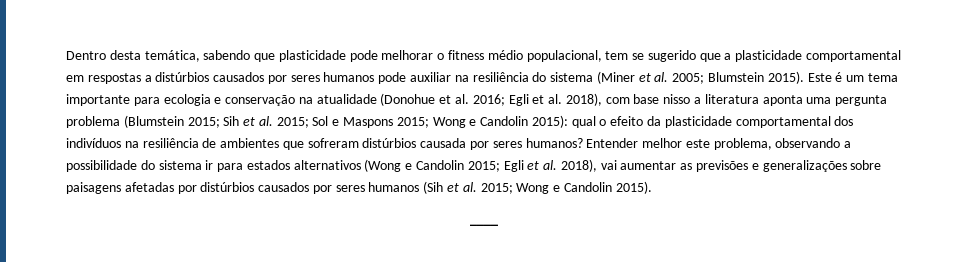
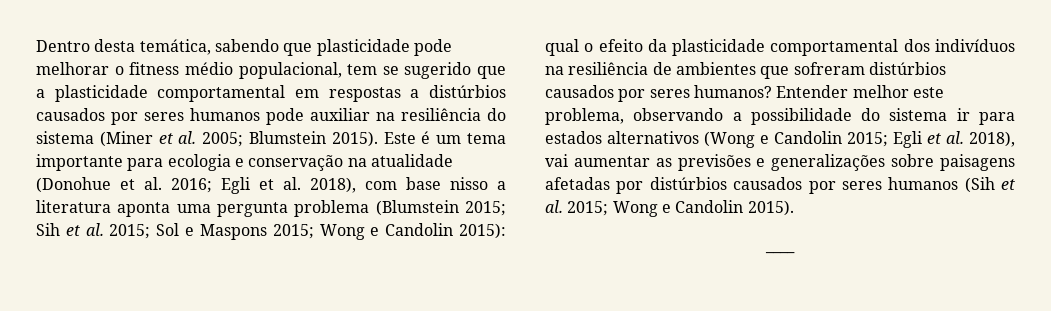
- Este é um tema importante para ecologia e conservação na atualidade (Donohue et al. 2016; Egli et al. 2018), com base nisso a literatura aponta uma pergunta problema (Blumstein 2015; Sih et al. 2015; Sol e Maspons 2015; Wong e Candolin 2015): qual o efeito da plasticidade comportamental dos indivíduos na resiliência de ambientes que sofreram distúrbios causada por seres humanos?
+ Este é um tema importante para ecologia e conservação na atualidade (Donohue et al. 2016; Egli et al. 2018), com base nisso a literatura aponta uma pergunta problema (Blumstein 2015; Sih et al. 2015; Sol e Maspons 2015; Wong e Candolin 2015): qual o efeito da plasticidade comportamental dos indivíduos na resiliência de ambientes que sofreram distúrbios causados por seres humanos?

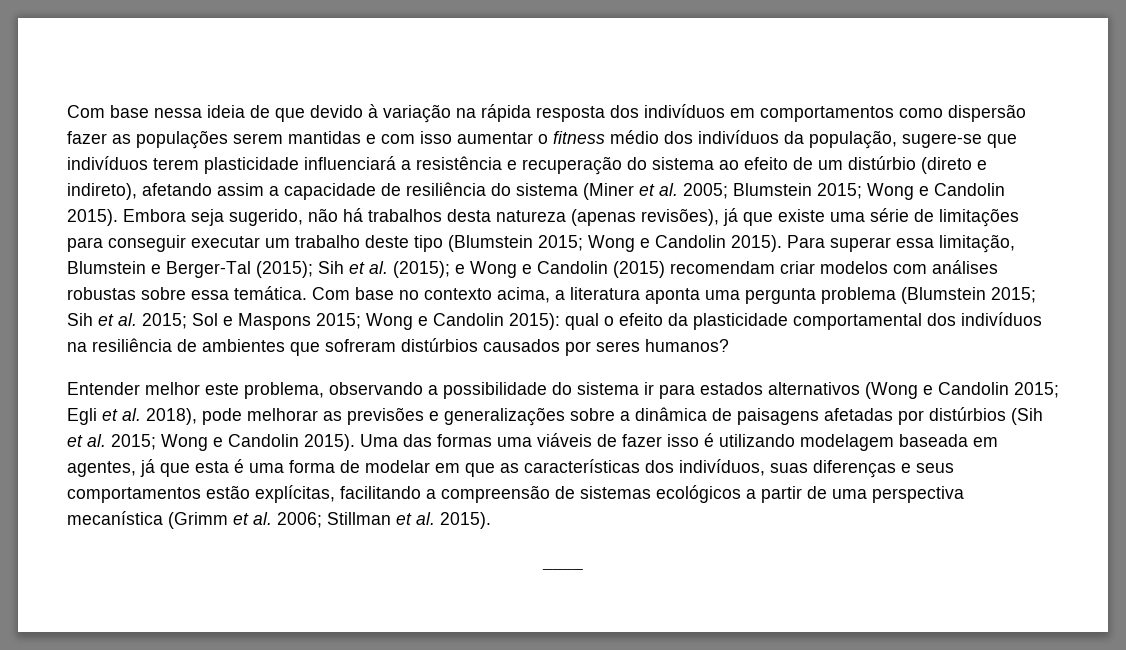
- Dentro desta temática, sabendo que plasticidade pode melhorar o fitness médio populacional, tem se sugerido que a plasticidade comportamental em respostas a distúrbios causados por seres humanos pode auxiliar na resiliência do sistema (Miner et al. 2005;
+ Com base nessa ideia de que devido à variação na rápida resposta dos indivíduos em comportamentos como dispersão fazer as populações serem mantidas e com isso aumentar o fitness médio dos indivíduos da população, sugere-se que indivíduos terem plasticidade influenciará a resistência e recuperação do sistema ao efeito de um distúrbio (direto e indireto), afetando assim a capacidade de resiliência do sistema (Miner et al. 2005;
- Blumstein 2015). Este é um tema importante para ecologia e conservação na atualidade (Donohue et al. 2016; Egli et al. 2018), com base nisso a literatura aponta uma pergunta problema (Blumstein 2015;
+ Blumstein 2015; Wong e Candolin 2015). Embora seja sugerido, não há trabalhos desta natureza (apenas revisões), já que existe uma série de limitações para conseguir executar um trabalho deste tipo (Blumstein 2015; Wong e Candolin 2015). Para superar essa limitação, Blumstein e Berger-Tal (2015); Sih et al. (2015); e Wong e Candolin (2015) recomendam criar modelos com análises robustas sobre essa temática. Com base no contexto acima, a literatura aponta uma pergunta problema (Blumstein 2015;
- qual o efeito da plasticidade comportamental dos indivíduos na resiliência de ambientes que sofreram distúrbios causados por seres humanos? Entender melhor este problema, observando a possibilidade do sistema ir para estados alternativos (Wong e Candolin 2015;
+ qual o efeito da plasticidade comportamental dos indivíduos na resiliência de ambientes que sofreram distúrbios causados por seres humanos?
+ Entender melhor este problema, observando a possibilidade do sistema ir para estados alternativos (Wong e Candolin 2015;
- Egli et al. 2018), vai aumentar as previsões e generalizações sobre paisagens afetadas por distúrbios causados por seres humanos (Sih et al. 2015;
+ Egli et al. 2018), pode melhorar as previsões e generalizações sobre a dinâmica de paisagens afetadas por distúrbios (Sih et al. 2015;
+ Uma das formas uma viáveis de fazer isso é utilizando modelagem baseada em agentes, já que esta é uma forma de modelar em que as características dos indivíduos, suas diferenças e seus comportamentos estão explícitas, facilitando a compreensão de sistemas ecológicos a partir de uma perspectiva mecanística (Grimm et al. 2006; Stillman et al. 2015).

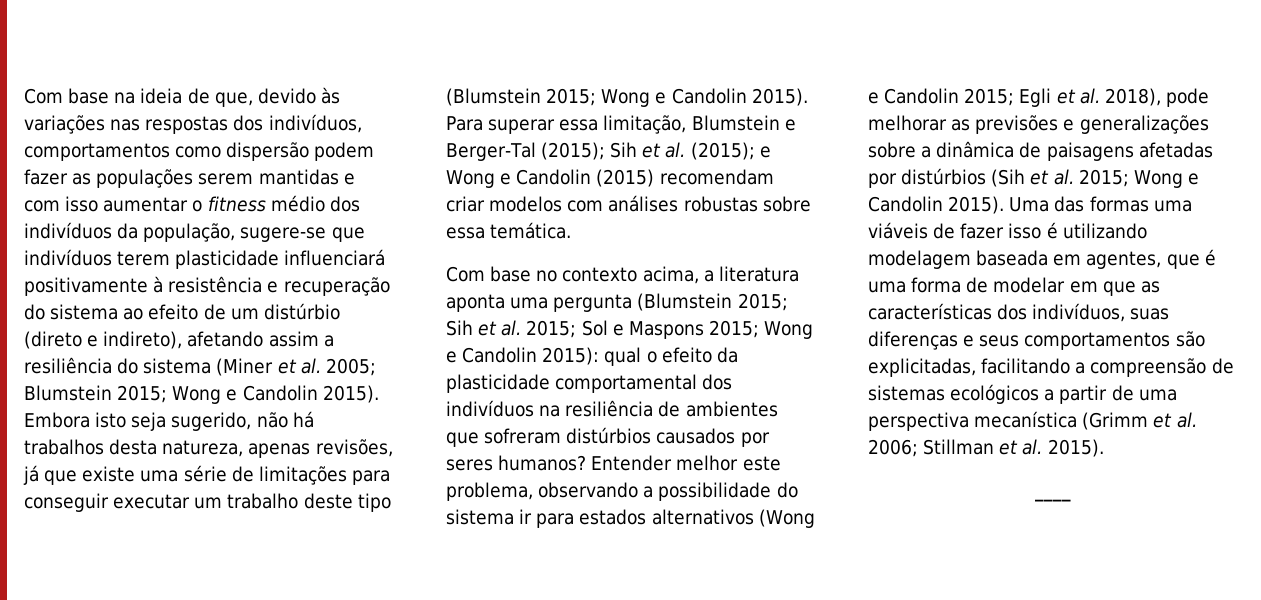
- Com base nessa ideia de que devido à variação na rápida resposta dos indivíduos em comportamentos como dispersão fazer as populações serem mantidas e com isso aumentar o fitness médio dos indivíduos da população, sugere-se que indivíduos terem plasticidade influenciará a resistência e recuperação do sistema ao efeito de um distúrbio (direto e indireto), afetando assim a capacidade de resiliência do sistema (Miner et al. 2005; Blumstein 2015; Wong e Candolin 2015).
+ Com base na ideia de que, devido às variações nas respostas dos indivíduos, comportamentos como dispersão podem fazer as populações serem mantidas e com isso aumentar o fitness médio dos indivíduos da população, sugere-se que indivíduos terem plasticidade influenciará positivamente à resistência e recuperação do sistema ao efeito de um distúrbio (direto e indireto), afetando assim a resiliência do sistema (Miner et al. 2005; Blumstein 2015; Wong e Candolin 2015).
- Embora seja sugerido, não há trabalhos desta natureza (apenas revisões), já que existe uma série de limitações para conseguir executar um trabalho deste tipo (Blumstein 2015; Wong e Candolin 2015).
+ Embora isto seja sugerido, não há trabalhos desta natureza, apenas revisões, já que existe uma série de limitações para conseguir executar um trabalho deste tipo (Blumstein 2015; Wong e Candolin 2015).
- e Wong e Candolin (2015) recomendam criar modelos com análises robustas sobre essa temática. Com base no contexto acima, a literatura aponta uma pergunta problema (Blumstein 2015;
+ e Wong e Candolin (2015) recomendam criar modelos com análises robustas sobre essa temática.
+ Com base no contexto acima, a literatura aponta uma pergunta (Blumstein 2015;
- qual o efeito da plasticidade comportamental dos indivíduos na resiliência de ambientes que sofreram distúrbios causados por seres humanos?
- Entender melhor este problema, observando a possibilidade do sistema ir para estados alternativos (Wong e Candolin 2015;
+ qual o efeito da plasticidade comportamental dos indivíduos na resiliência de ambientes que sofreram distúrbios causados por seres humanos? Entender melhor este problema, observando a possibilidade do sistema ir para estados alternativos (Wong e Candolin 2015;
- Uma das formas uma viáveis de fazer isso é utilizando modelagem baseada em agentes, já que esta é uma forma de modelar em que as características dos indivíduos, suas diferenças e seus comportamentos estão explícitas, facilitando a compreensão de sistemas ecológicos a partir de uma perspectiva mecanística (Grimm et al. 2006; Stillman et al. 2015).
+ Uma das formas uma viáveis de fazer isso é utilizando modelagem baseada em agentes, que é uma forma de modelar em que as características dos indivíduos, suas diferenças e seus comportamentos são explicitadas, facilitando a compreensão de sistemas ecológicos a partir de uma perspectiva mecanística (Grimm et al. 2006; Stillman et al. 2015).

